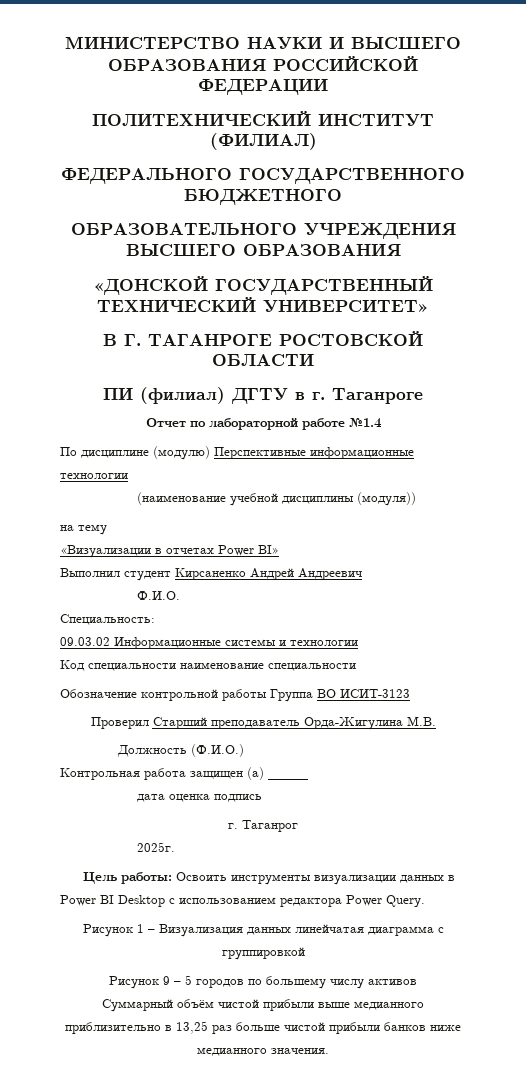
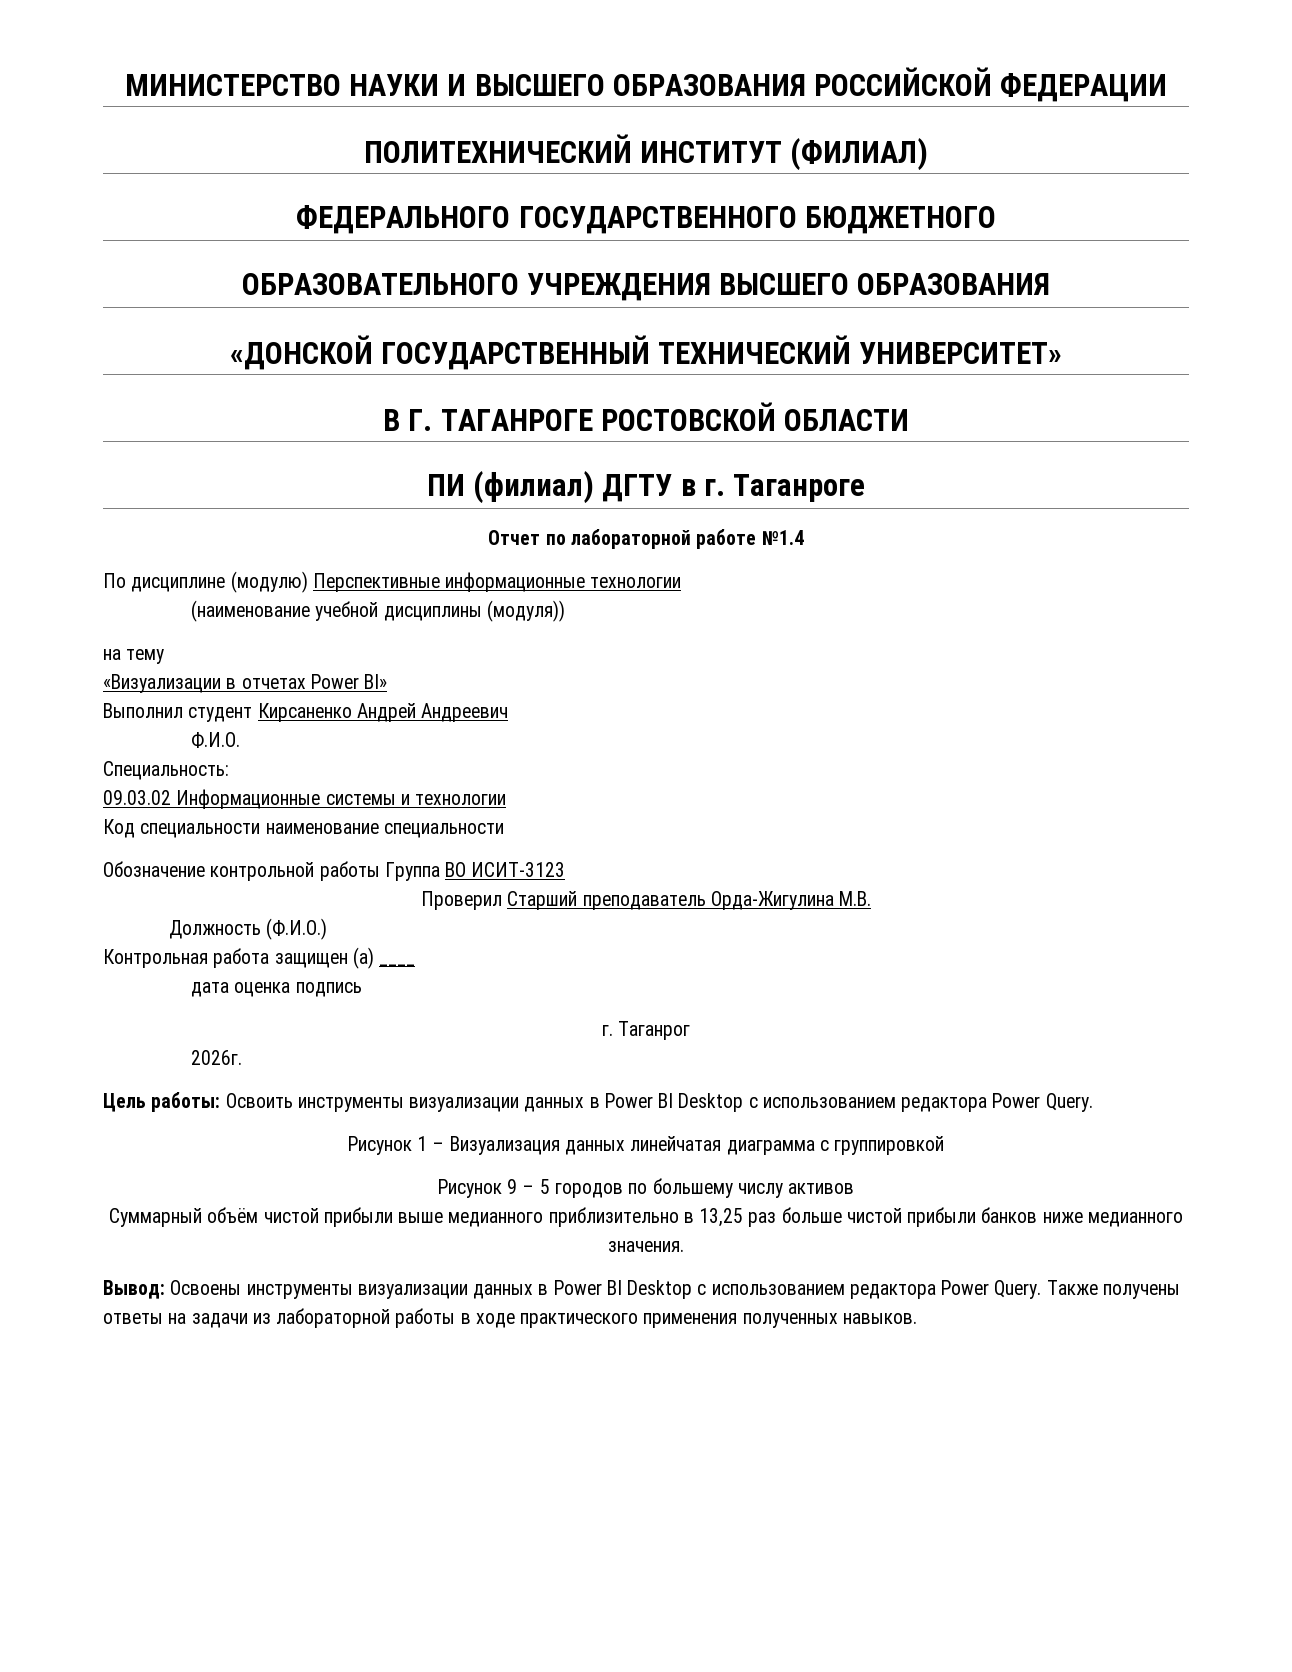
- 2025г.
+ 2026г.
+ Вывод: Освоены инструменты визуализации данных в Power BI Desktop с использованием редактора Power Query. Также получены ответы на задачи из лабораторной работы в ходе практического применения полученных навыков.

